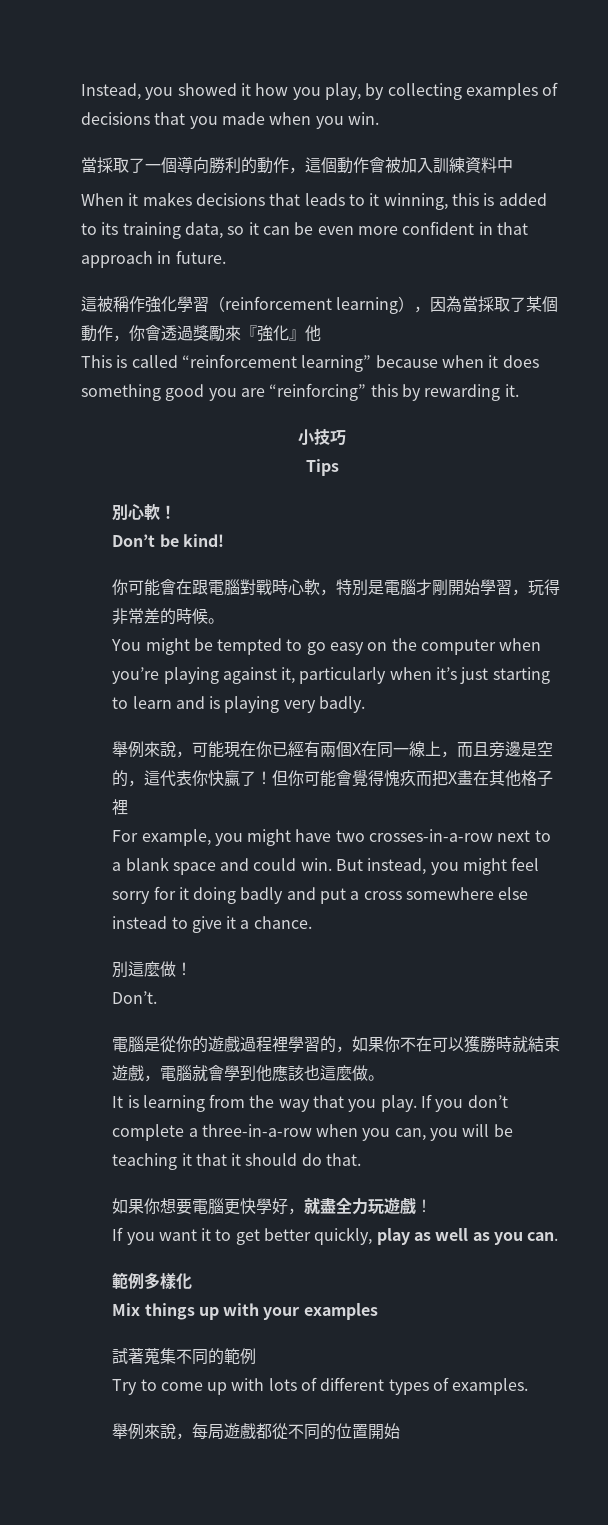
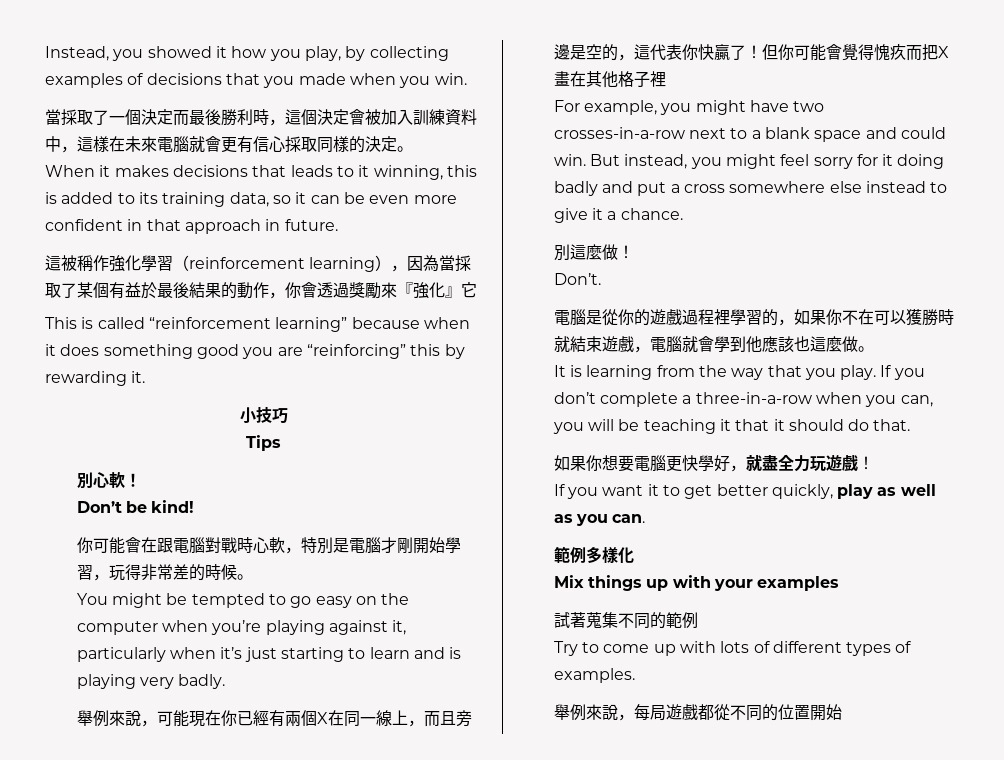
- 當採取了一個導向勝利的動作，這個動作會被加入訓練資料中
+ 當採取了一個決定而最後勝利時，這個決定會被加入訓練資料中，這樣在未來電腦就會更有信心採取同樣的決定。
- 這被稱作強化學習（reinforcement learning），因為當採取了某個動作，你會透過獎勵來『強化』他
+ 這被稱作強化學習（reinforcement learning），因為當採取了某個有益於最後結果的動作，你會透過獎勵來『強化』它

